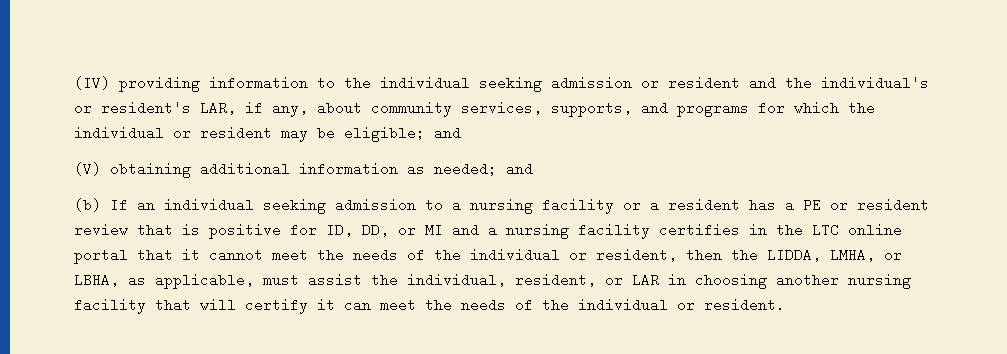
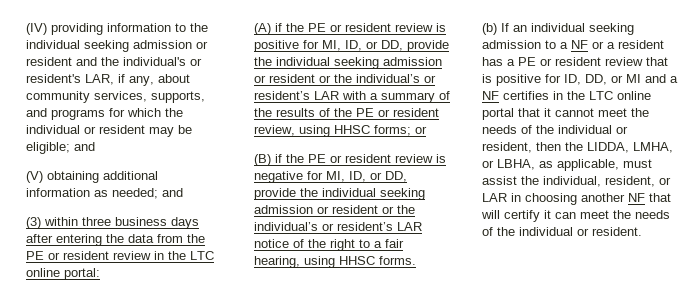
+ (3) within three business days after entering the data from the PE or resident review in the LTC online portal:
+ (A) if the PE or resident review is positive for MI, ID, or DD, provide the individual seeking admission or resident or the individual’s or resident’s LAR with a summary of the results of the PE or resident review, using HHSC forms; or
+ (B) if the PE or resident review is negative for MI, ID, or DD, provide the individual seeking admission or resident or the individual’s or resident’s LAR notice of the right to a fair hearing, using HHSC forms.
- (b) If an individual seeking admission to a nursing facility or a resident has a PE or resident review that is positive for ID, DD, or MI and a nursing facility certifies in the LTC online portal that it cannot meet the needs of the individual or resident, then the LIDDA, LMHA, or LBHA, as applicable, must assist the individual, resident, or LAR in choosing another nursing facility that will certify it can meet the needs of the individual or resident.
+ (b) If an individual seeking admission to a NF or a resident has a PE or resident review that is positive for ID, DD, or MI and a NF certifies in the LTC online portal that it cannot meet the needs of the individual or resident, then the LIDDA, LMHA, or LBHA, as applicable, must assist the individual, resident, or LAR in choosing another NF that will certify it can meet the needs of the individual or resident.

